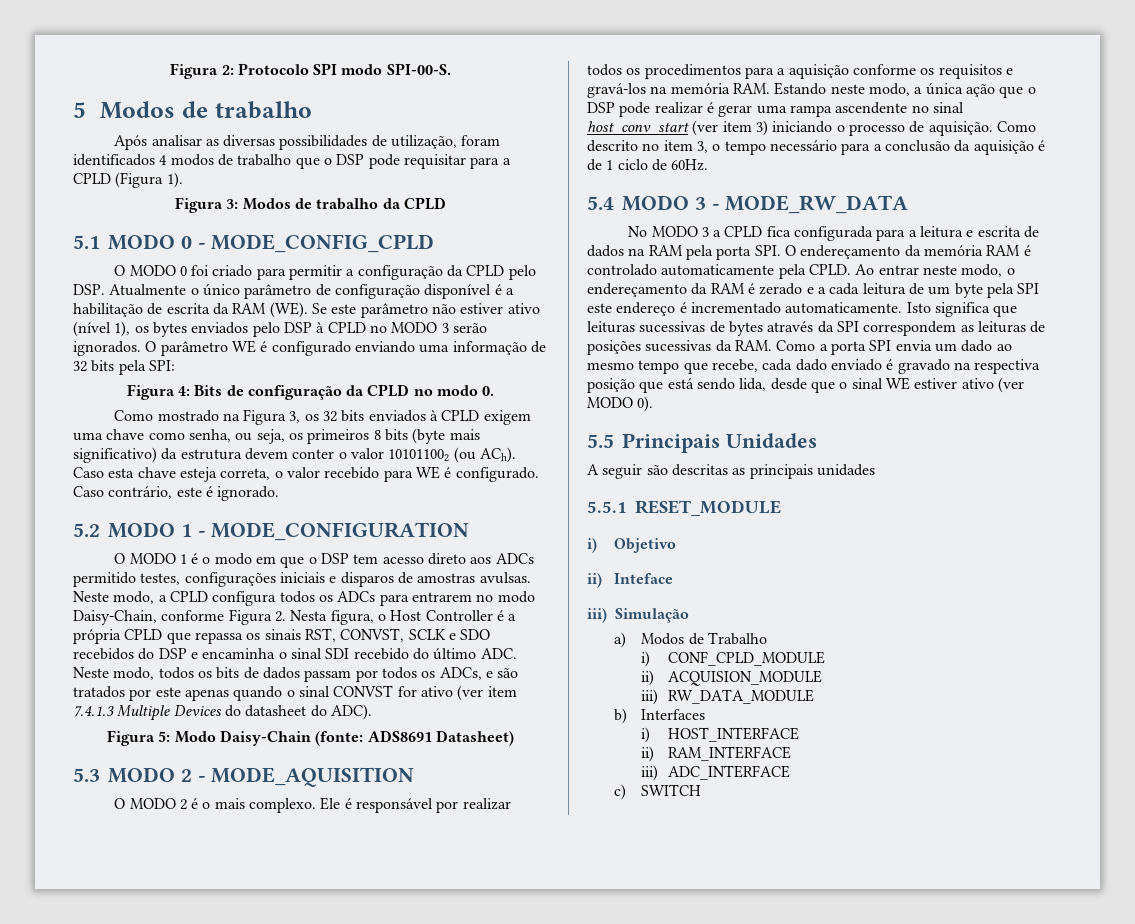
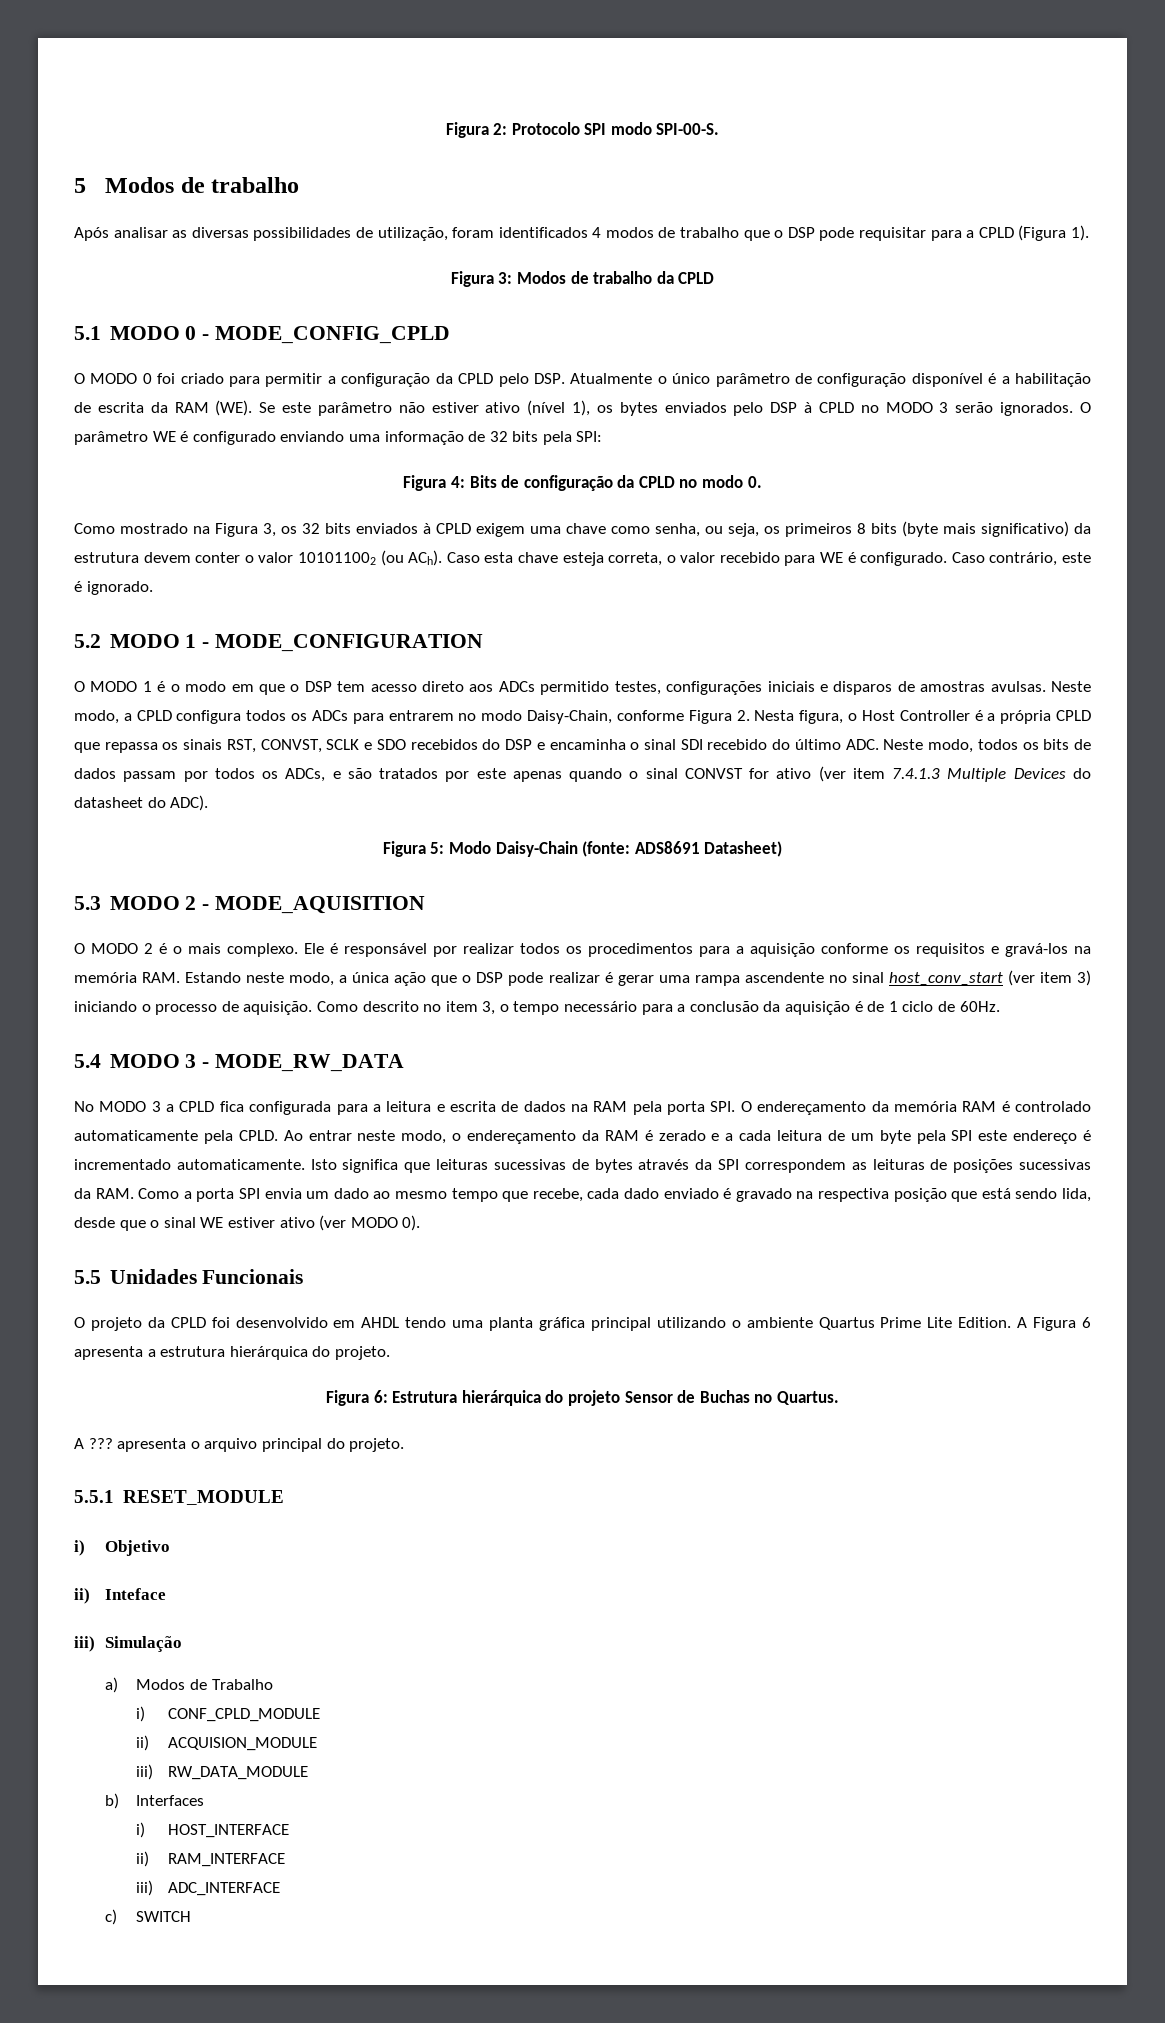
- 5.5 Principais Unidades
- A seguir são descritas as principais unidades
+ 5.5 Unidades Funcionais
+ O projeto da CPLD foi desenvolvido em AHDL tendo uma planta gráfica principal utilizando o ambiente Quartus Prime Lite Edition. A Figura 6 apresenta a estrutura hierárquica do projeto.
+ Figura 6: Estrutura hierárquica do projeto Sensor de Buchas no Quartus.
+ A ??? apresenta o arquivo principal do projeto.

